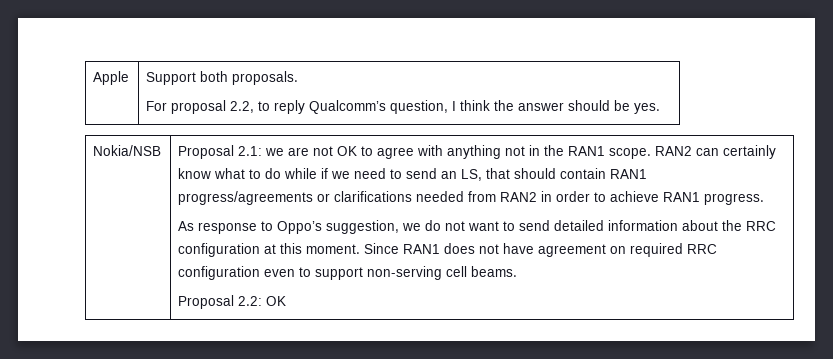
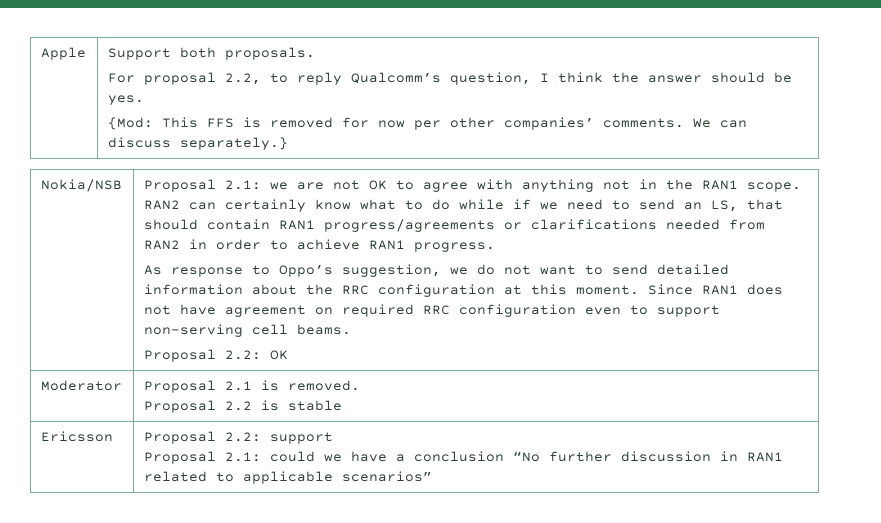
  Apple | Support both proposals.
  For proposal 2.2, to reply Qualcomm’s question, I think the answer should be yes.
+ {Mod: This FFS is removed for now per other companies’ comments. We can discuss separately.}
+ Moderator | Proposal 2.1 is removed.
+ Proposal 2.2 is stable
+ Ericsson | Proposal 2.2: support
+ Proposal 2.1: could we have a conclusion “No further discussion in RAN1 related to applicable scenarios”

